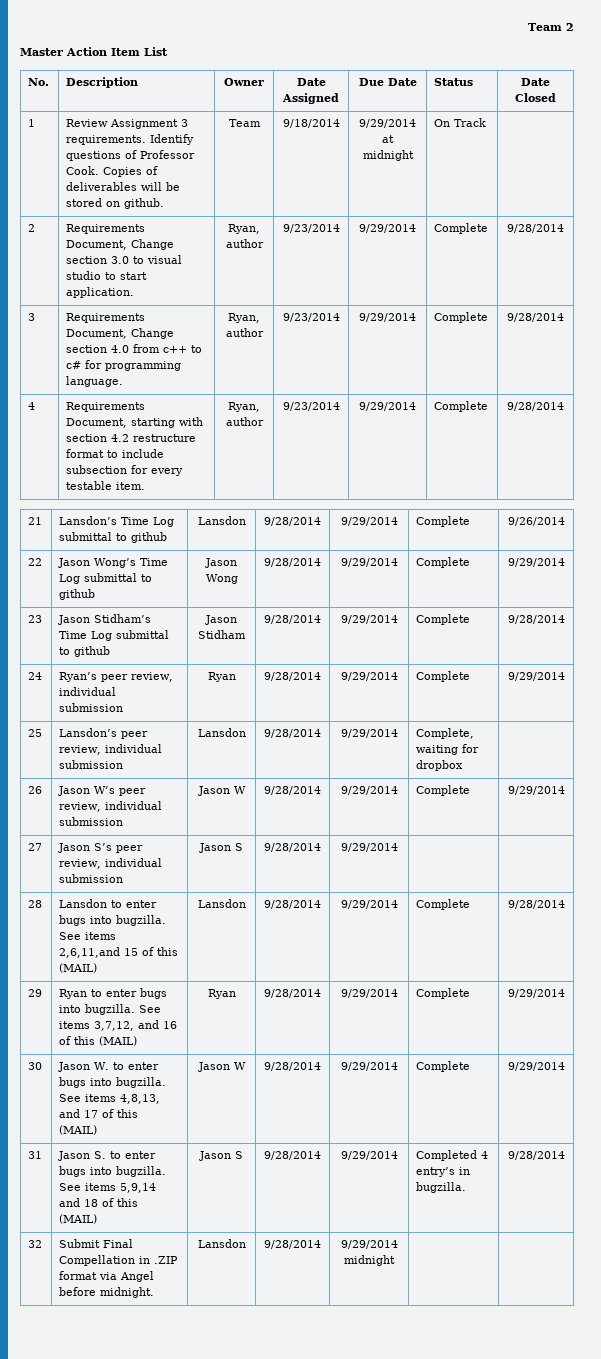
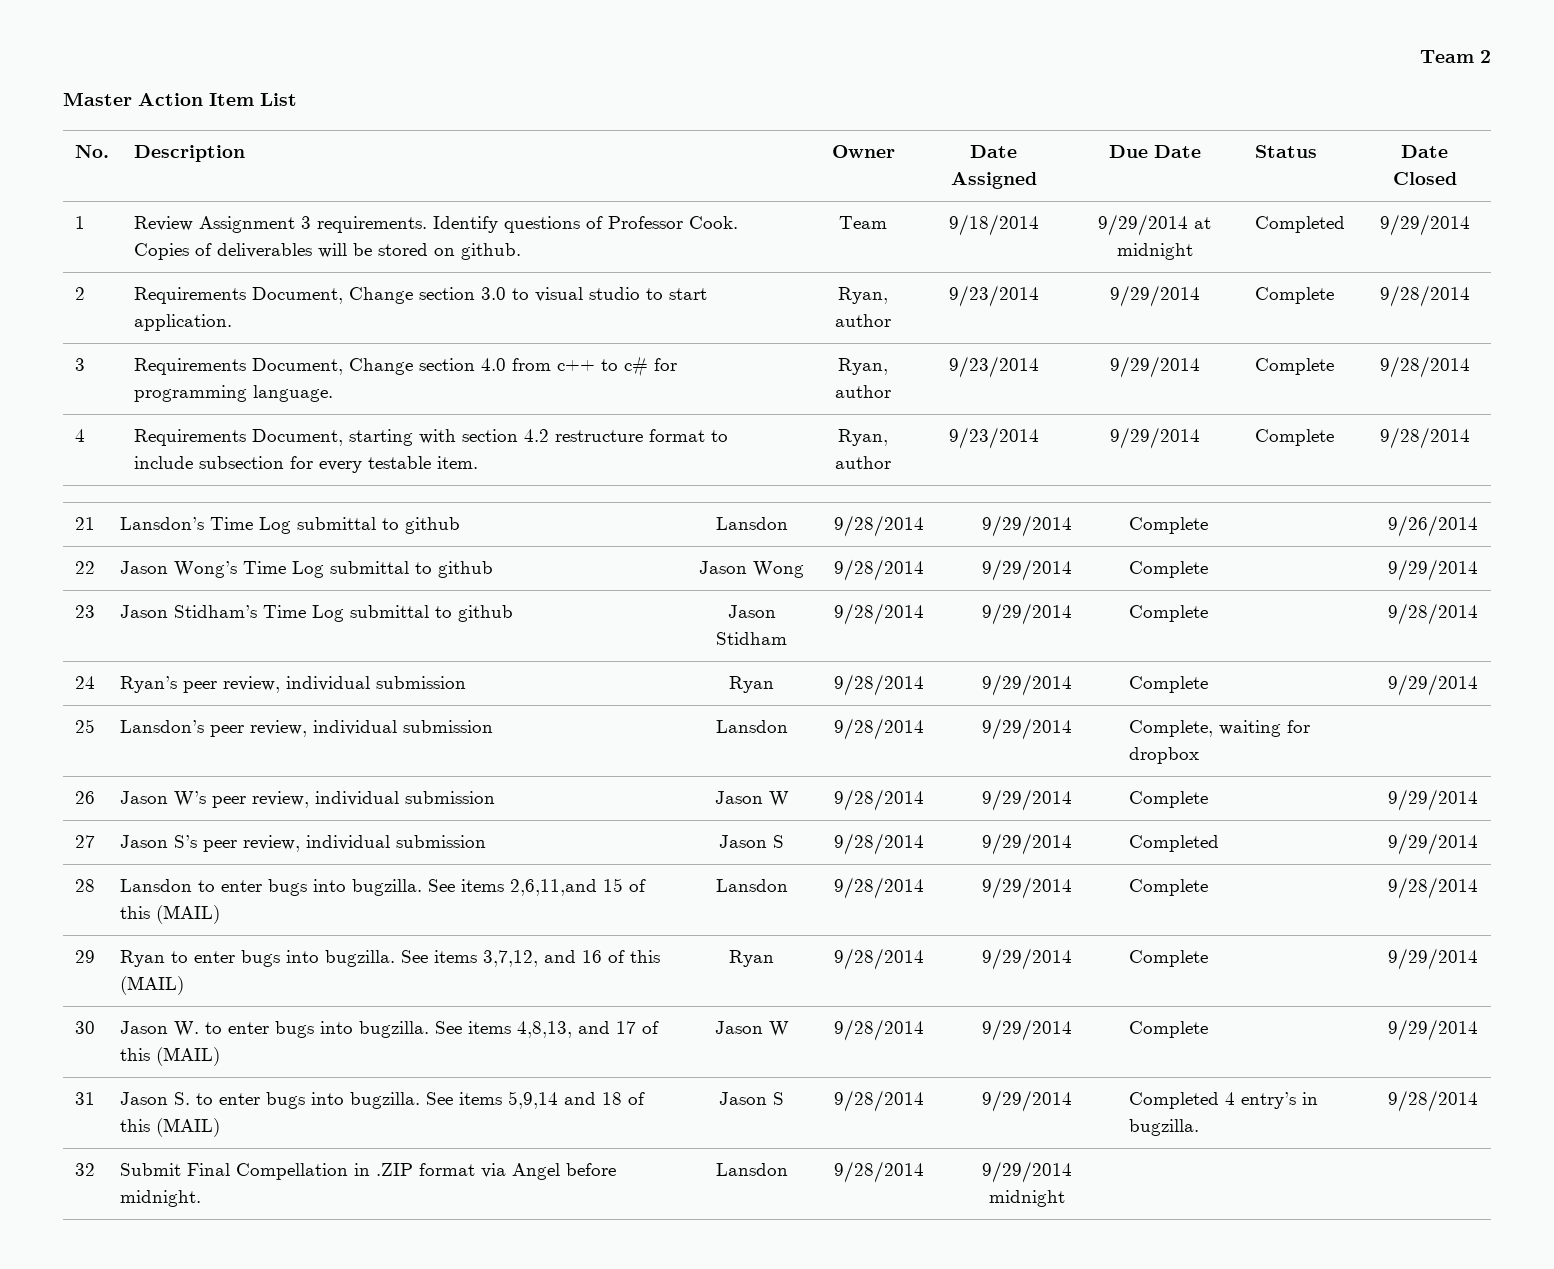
- 1 | Review Assignment 3 requirements. Identify questions of Professor Cook. Copies of deliverables will be stored on github. | Team | 9/18/2014 | 9/29/2014 at midnight | On Track |
+ 1 | Review Assignment 3 requirements. Identify questions of Professor Cook. Copies of deliverables will be stored on github. | Team | 9/18/2014 | 9/29/2014 at midnight | Completed | 9/29/2014
- 27 | Jason S’s peer review, individual submission | Jason S | 9/28/2014 | 9/29/2014 | |
+ 27 | Jason S’s peer review, individual submission | Jason S | 9/28/2014 | 9/29/2014 | Completed | 9/29/2014

